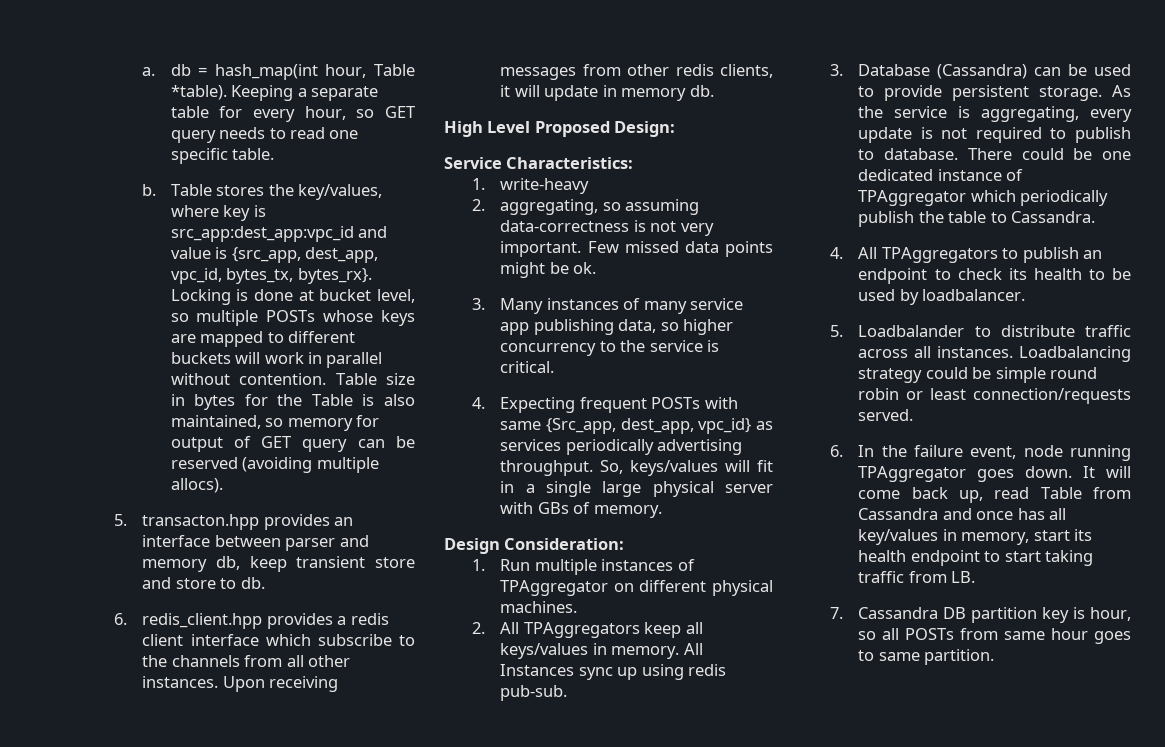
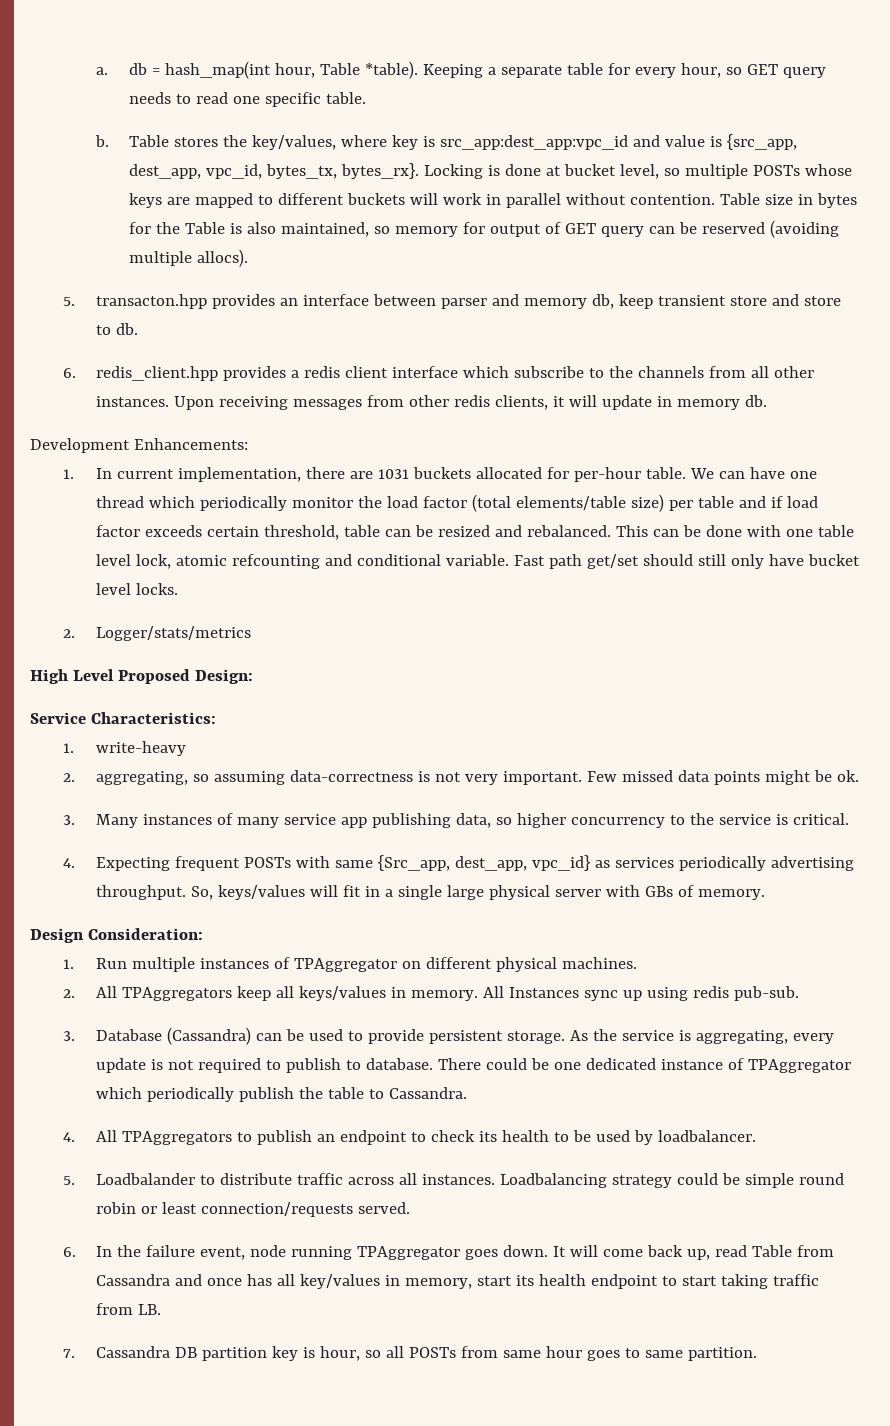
+ Development Enhancements:
+ 1. In current implementation, there are 1031 buckets allocated for per-hour table. We can have one thread which periodically monitor the load factor (total elements/table size) per table and if load factor exceeds certain threshold, table can be resized and rebalanced. This can be done with one table level lock, atomic refcounting and conditional variable. Fast path get/set should still only have bucket level locks.
+ 2. Logger/stats/metrics

